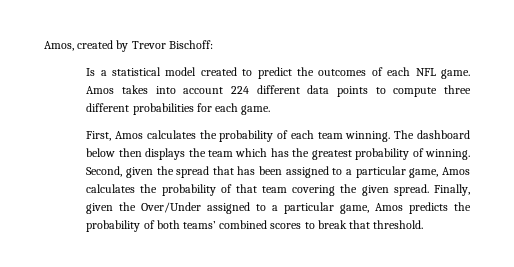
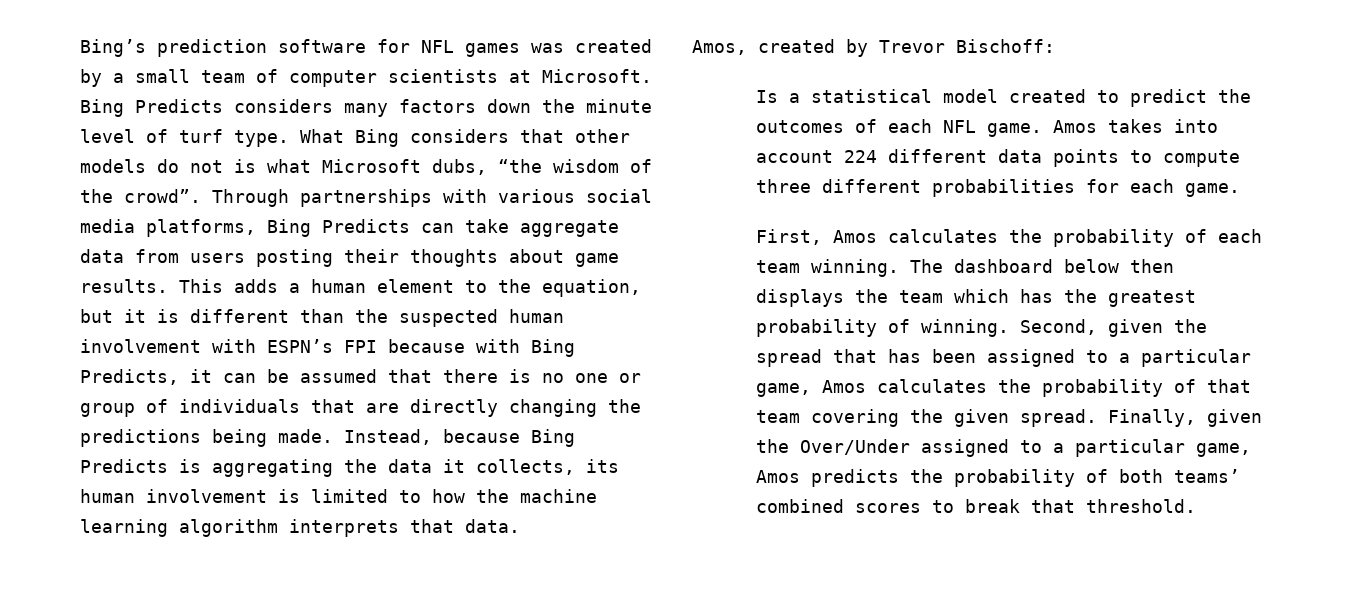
+ Bing’s prediction software for NFL games was created by a small team of computer scientists at Microsoft. Bing Predicts considers many factors down the minute level of turf type. What Bing considers that other models do not is what Microsoft dubs, “the wisdom of the crowd”. Through partnerships with various social media platforms, Bing Predicts can take aggregate data from users posting their thoughts about game results. This adds a human element to the equation, but it is different than the suspected human involvement with ESPN’s FPI because with Bing Predicts, it can be assumed that there is no one or group of individuals that are directly changing the predictions being made. Instead, because Bing Predicts is aggregating the data it collects, its human involvement is limited to how the machine learning algorithm interprets that data.

